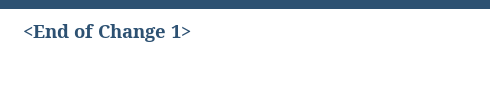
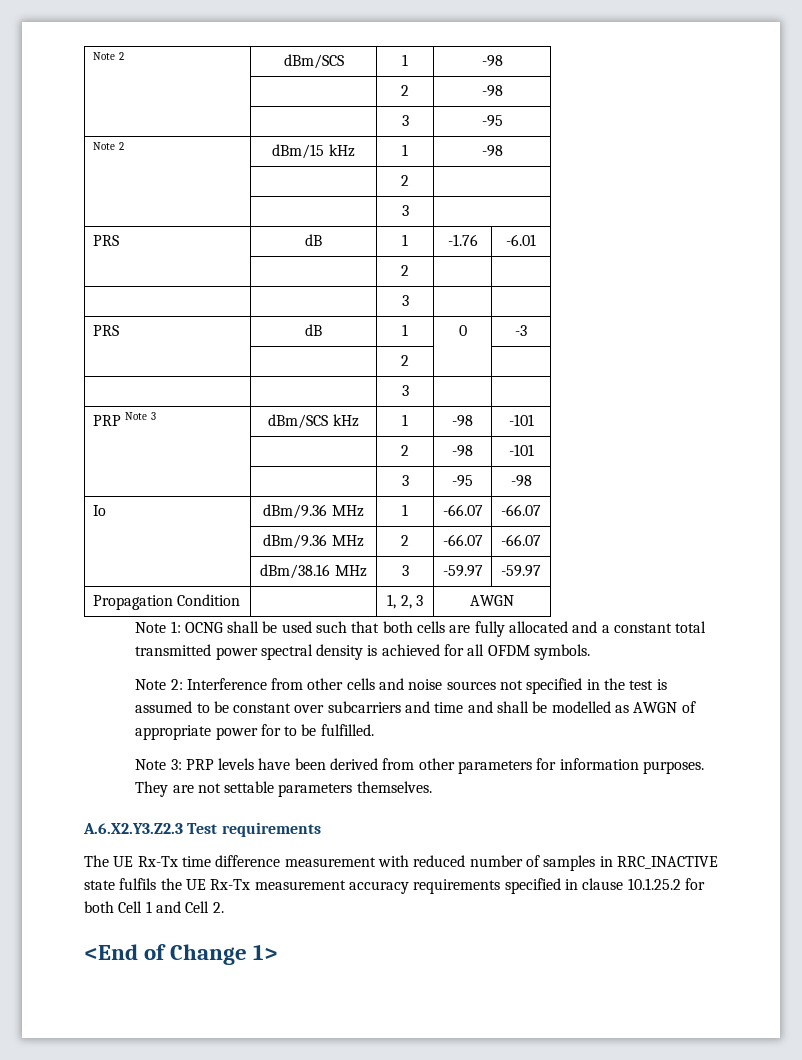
+ Note 2 | dBm/SCS | 1 | -98
+ | | 2 | -98
+ | | 3 | -95
+ Note 2 | dBm/15 kHz | 1 | -98
+ | | 2 |
+ | | 3 |
+ PRS | dB | 1 | -1.76 | -6.01
+ | | 2 | |
+ | | 3 | |
+ PRS | dB | 1 | 0 | -3
+ | | 2 | |
+ | | 3 | |
+ PRP Note 3 | dBm/SCS kHz | 1 | -98 | -101
+ | | 2 | -98 | -101
+ | | 3 | -95 | -98
+ Io | dBm/9.36 MHz | 1 | -66.07 | -66.07
+ | dBm/9.36 MHz | 2 | -66.07 | -66.07
+ | dBm/38.16 MHz | 3 | -59.97 | -59.97
+ Propagation Condition | | 1, 2, 3 | AWGN
+ Note 1: OCNG shall be used such that both cells are fully allocated and a constant total transmitted power spectral density is achieved for all OFDM symbols.
+ Note 2: Interference from other cells and noise sources not specified in the test is assumed to be constant over subcarriers and time and shall be modelled as AWGN of appropriate power for to be fulfilled.
+ Note 3: PRP levels have been derived from other parameters for information purposes. They are not settable parameters themselves.
+ A.6.X2.Y3.Z2.3 Test requirements
+ The UE Rx-Tx time difference measurement with reduced number of samples in RRC_INACTIVE state fulfils the UE Rx-Tx measurement accuracy requirements specified in clause 10.1.25.2 for both Cell 1 and Cell 2.

